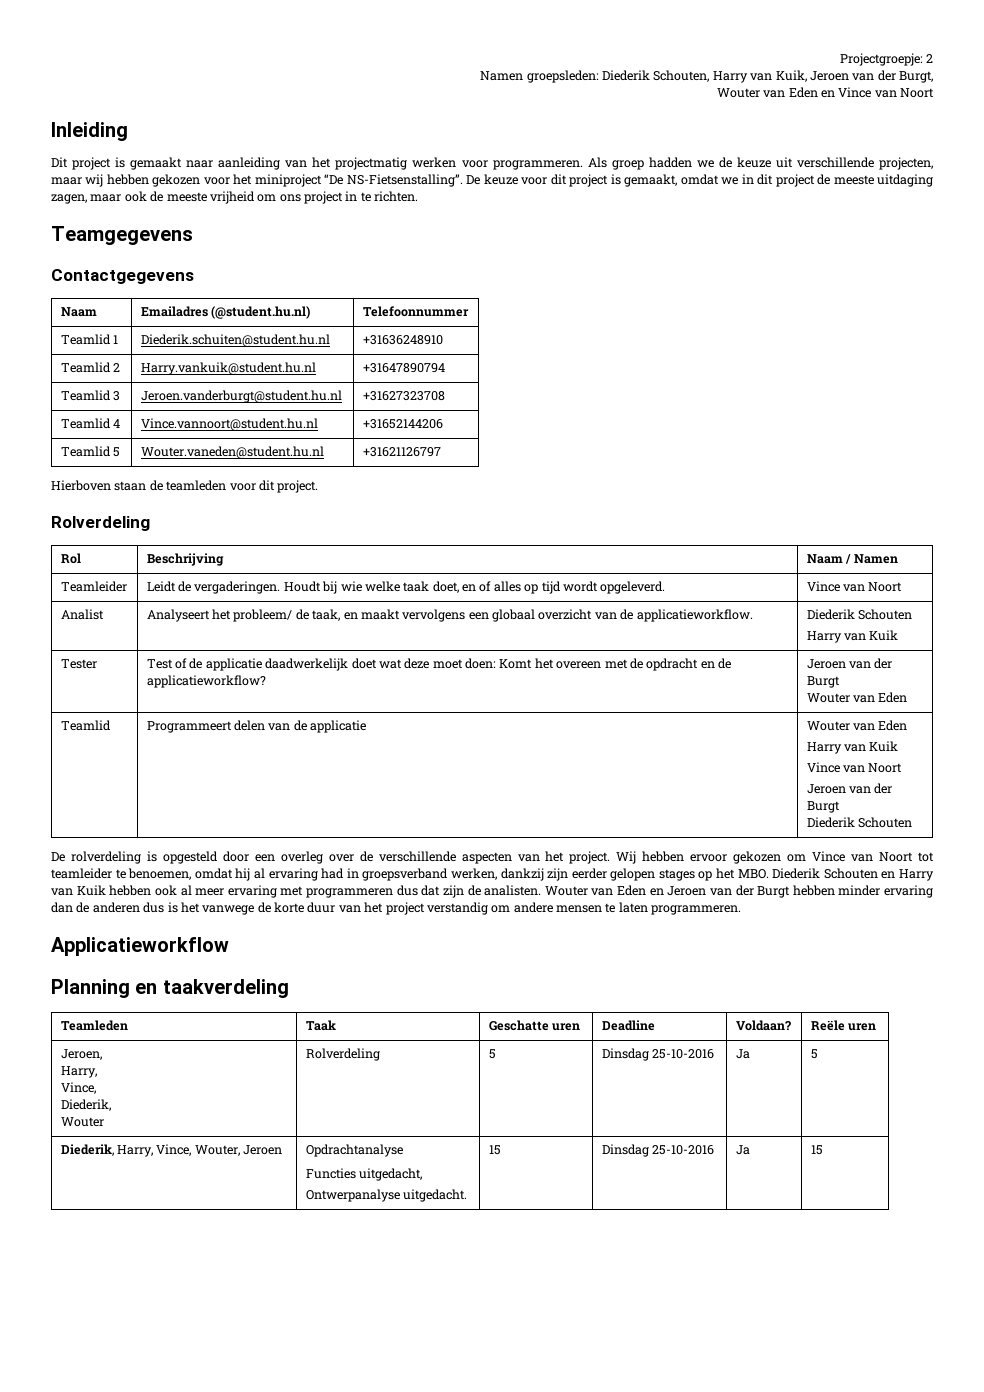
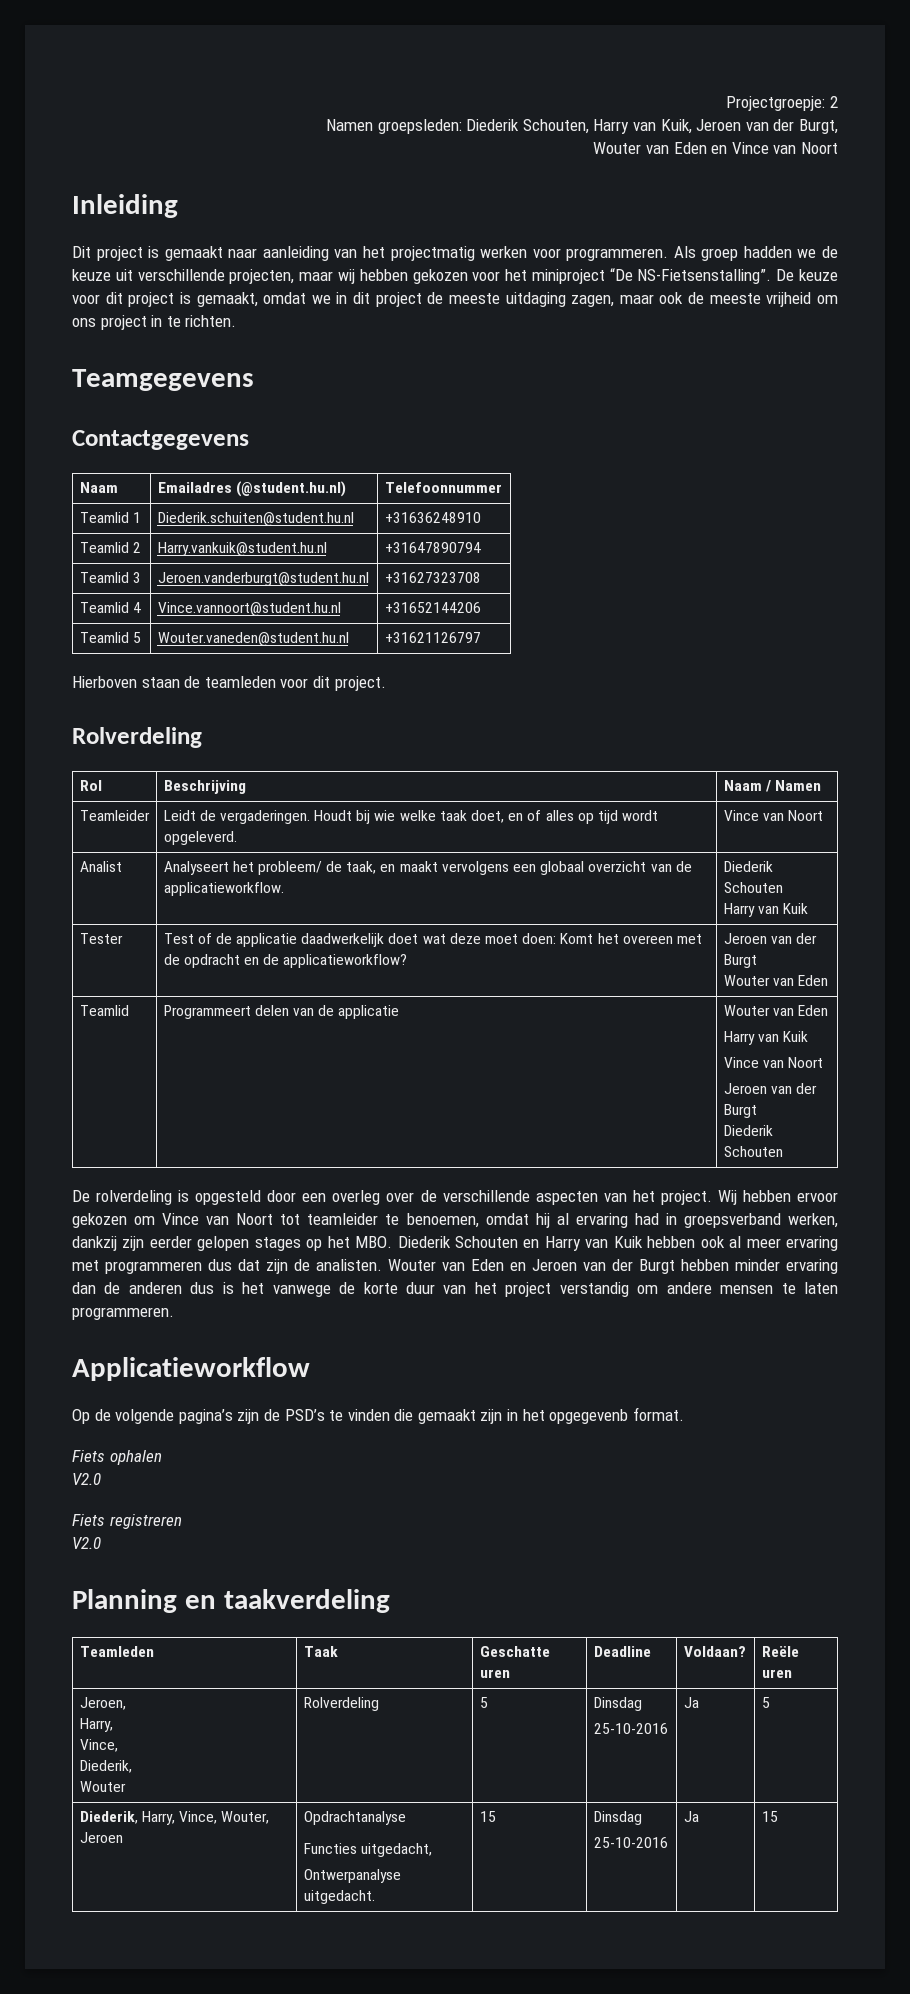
+ Op de volgende pagina’s zijn de PSD’s te vinden die gemaakt zijn in het opgegevenb format.
+ Fiets ophalen
+ V2.0
+ Fiets registreren
+ V2.0
  Jeroen,
  Harry,
  Vince,
  Diederik,
- Wouter | Rolverdeling | 5 | Dinsdag 25-10-2016 | Ja | 5
+ Wouter | Rolverdeling | 5 | Dinsdag
+ 25-10-2016 | Ja | 5
  Diederik, Harry, Vince, Wouter, Jeroen | Opdrachtanalyse
  Functies uitgedacht,
- Ontwerpanalyse uitgedacht. | 15 | Dinsdag 25-10-2016 | Ja | 15
+ Ontwerpanalyse uitgedacht. | 15 | Dinsdag
+ 25-10-2016 | Ja | 15

